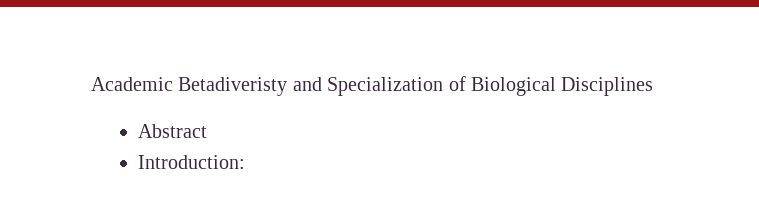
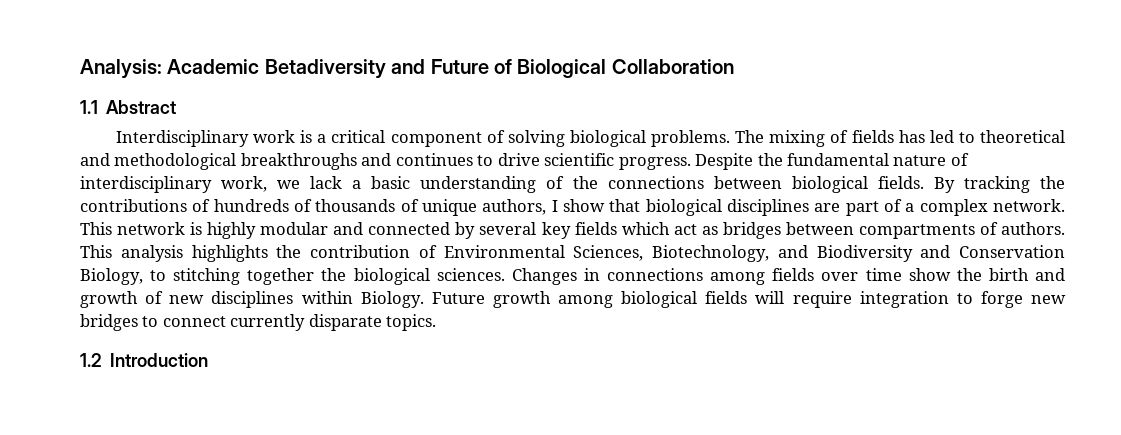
- Academic Betadiveristy and Specialization of Biological Disciplines
- Abstract
- Introduction:
+ Analysis: Academic Betadiversity and Future of Biological Collaboration
+ 1.1 Abstract
+ Interdisciplinary work is a critical component of solving biological problems. The mixing of fields has led to theoretical and methodological breakthroughs and continues to drive scientific progress. Despite the fundamental nature of interdisciplinary work, we lack a basic understanding of the connections between biological fields. By tracking the contributions of hundreds of thousands of unique authors, I show that biological disciplines are part of a complex network. This network is highly modular and connected by several key fields which act as bridges between compartments of authors. This analysis highlights the contribution of Environmental Sciences, Biotechnology, and Biodiversity and Conservation Biology, to stitching together the biological sciences. Changes in connections among fields over time show the birth and growth of new disciplines within Biology. Future growth among biological fields will require integration to forge new bridges to connect currently disparate topics.
+ 1.2 Introduction

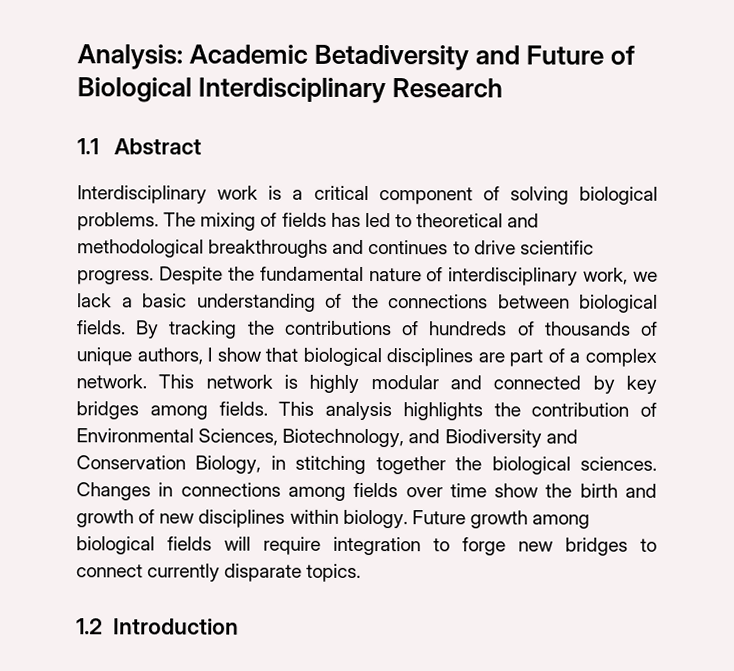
- Analysis: Academic Betadiversity and Future of Biological Collaboration
+ Analysis: Academic Betadiversity and Future of Biological Interdisciplinary Research
- This network is highly modular and connected by several key fields which act as bridges between compartments of authors.
+ This network is highly modular and connected by key bridges among fields.
- This analysis highlights the contribution of Environmental Sciences, Biotechnology, and Biodiversity and Conservation Biology, to stitching together the biological sciences.
+ This analysis highlights the contribution of Environmental Sciences, Biotechnology, and Biodiversity and Conservation Biology, in stitching together the biological sciences.
- Changes in connections among fields over time show the birth and growth of new disciplines within Biology.
+ Changes in connections among fields over time show the birth and growth of new disciplines within biology.

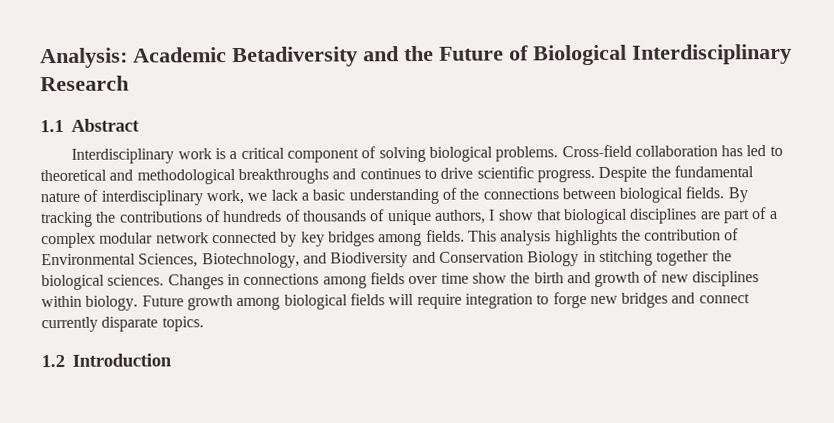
- Analysis: Academic Betadiversity and Future of Biological Interdisciplinary Research
+ Analysis: Academic Betadiversity and the Future of Biological Interdisciplinary Research
- The mixing of fields has led to theoretical and methodological breakthroughs and continues to drive scientific progress.
+ Cross-field collaboration has led to theoretical and methodological breakthroughs and continues to drive scientific progress.
- By tracking the contributions of hundreds of thousands of unique authors, I show that biological disciplines are part of a complex network. This network is highly modular and connected by key bridges among fields.
+ By tracking the contributions of hundreds of thousands of unique authors, I show that biological disciplines are part of a complex modular network connected by key bridges among fields.
- This analysis highlights the contribution of Environmental Sciences, Biotechnology, and Biodiversity and Conservation Biology, in stitching together the biological sciences.
+ This analysis highlights the contribution of Environmental Sciences, Biotechnology, and Biodiversity and Conservation Biology in stitching together the biological sciences.
- Future growth among biological fields will require integration to forge new bridges to connect currently disparate topics.
+ Future growth among biological fields will require integration to forge new bridges and connect currently disparate topics.

